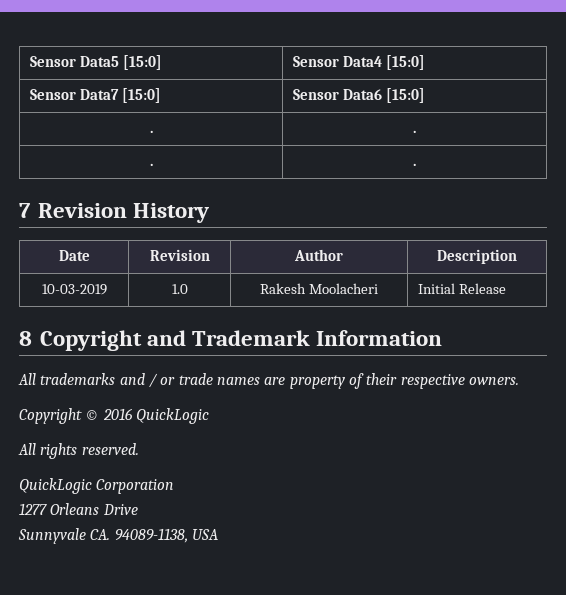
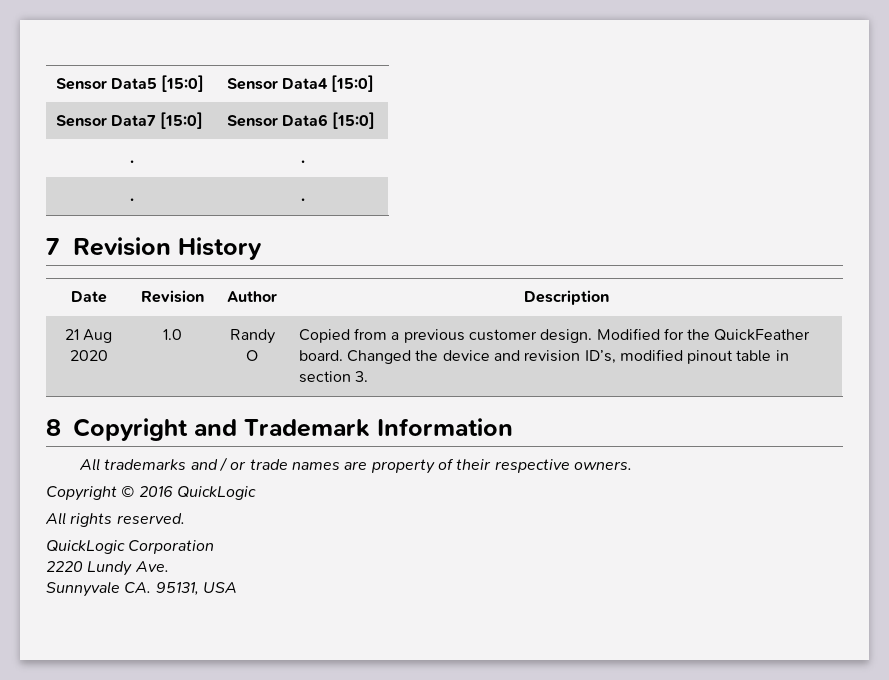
- 10-03-2019 | 1.0 | Rakesh Moolacheri | Initial Release
+ 21 Aug 2020 | 1.0 | Randy O | Copied from a previous customer design. Modified for the QuickFeather board. Changed the device and revision ID’s, modified pinout table in section 3.
- 1277 Orleans Drive
+ 2220 Lundy Ave.
- Sunnyvale CA. 94089-1138, USA
+ Sunnyvale CA. 95131, USA

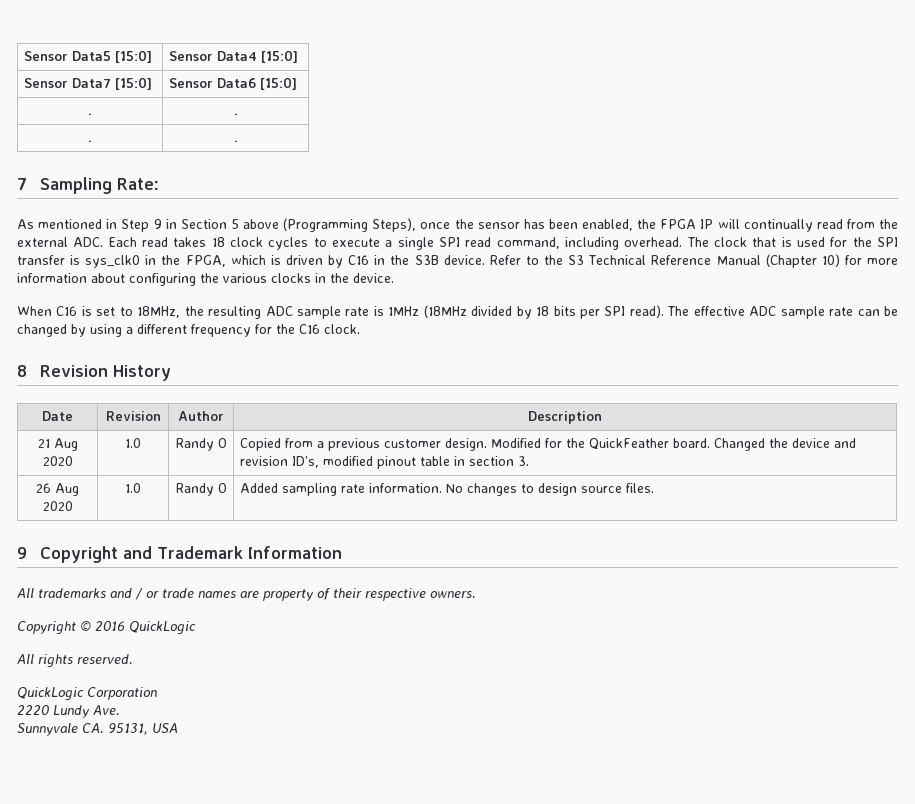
- 7 Revision History
+ 7 Sampling Rate:
+ As mentioned in Step 9 in Section 5 above (Programming Steps), once the sensor has been enabled, the FPGA IP will continually read from the external ADC. Each read takes 18 clock cycles to execute a single SPI read command, including overhead. The clock that is used for the SPI transfer is sys_clk0 in the FPGA, which is driven by C16 in the S3B device. Refer to the S3 Technical Reference Manual (Chapter 10) for more information about configuring the various clocks in the device.
+ When C16 is set to 18MHz, the resulting ADC sample rate is 1MHz (18MHz divided by 18 bits per SPI read). The effective ADC sample rate can be changed by using a different frequency for the C16 clock.
+ 8 Revision History
- 8 Copyright and Trademark Information
+ 26 Aug 2020 | 1.0 | Randy O | Added sampling rate information. No changes to design source files.
+ 9 Copyright and Trademark Information

